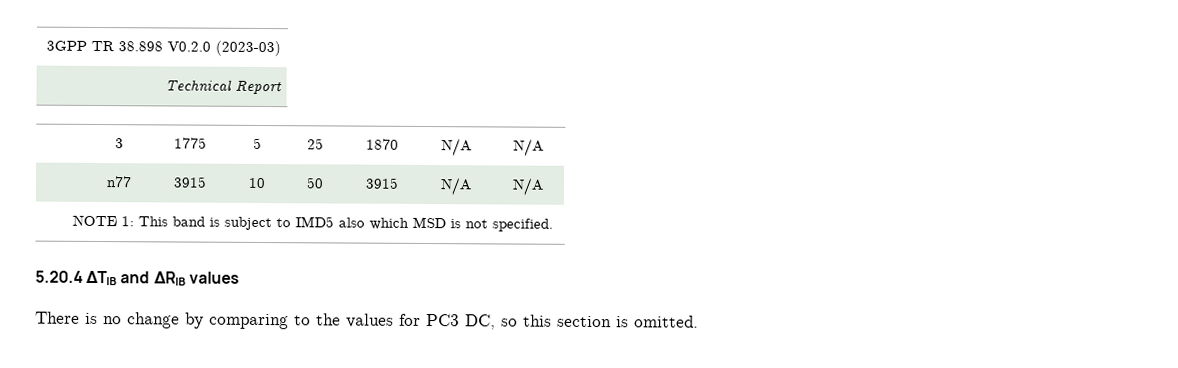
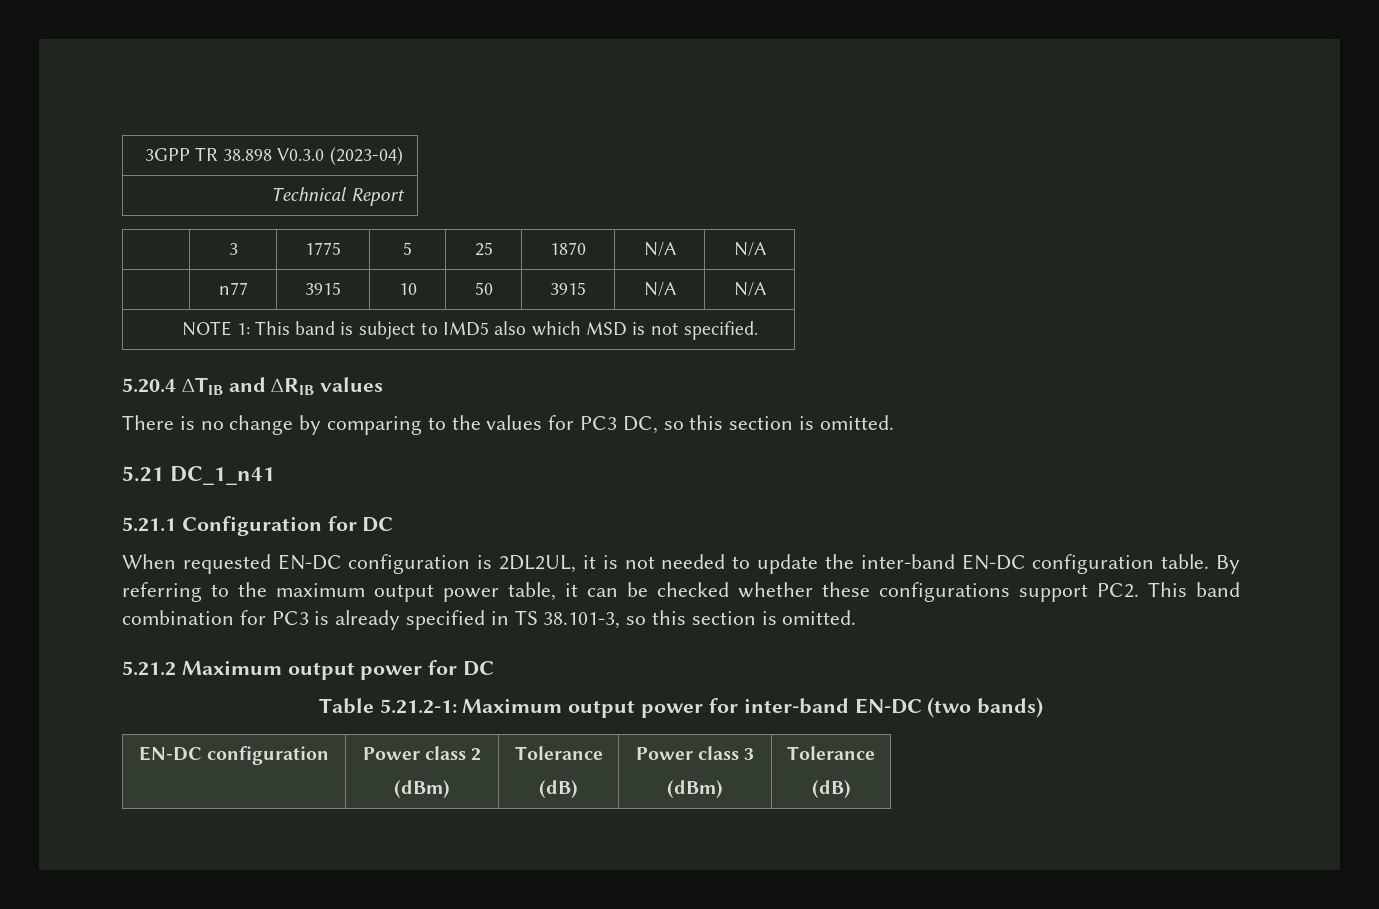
- 3GPP TR 38.898 V0.2.0 (2023-03)
+ 3GPP TR 38.898 V0.3.0 (2023-04)
+ 5.21 DC_1_n41
+ 5.21.1 Configuration for DC
+ When requested EN-DC configuration is 2DL2UL, it is not needed to update the inter-band EN-DC configuration table. By referring to the maximum output power table, it can be checked whether these configurations support PC2. This band combination for PC3 is already specified in TS 38.101-3, so this section is omitted.
+ 5.21.2 Maximum output power for DC
+ Table 5.21.2-1: Maximum output power for inter-band EN-DC (two bands)
+ EN-DC configuration | Power class 2
+ (dBm) | Tolerance
+ (dB) | Power class 3
+ (dBm) | Tolerance
+ (dB)

